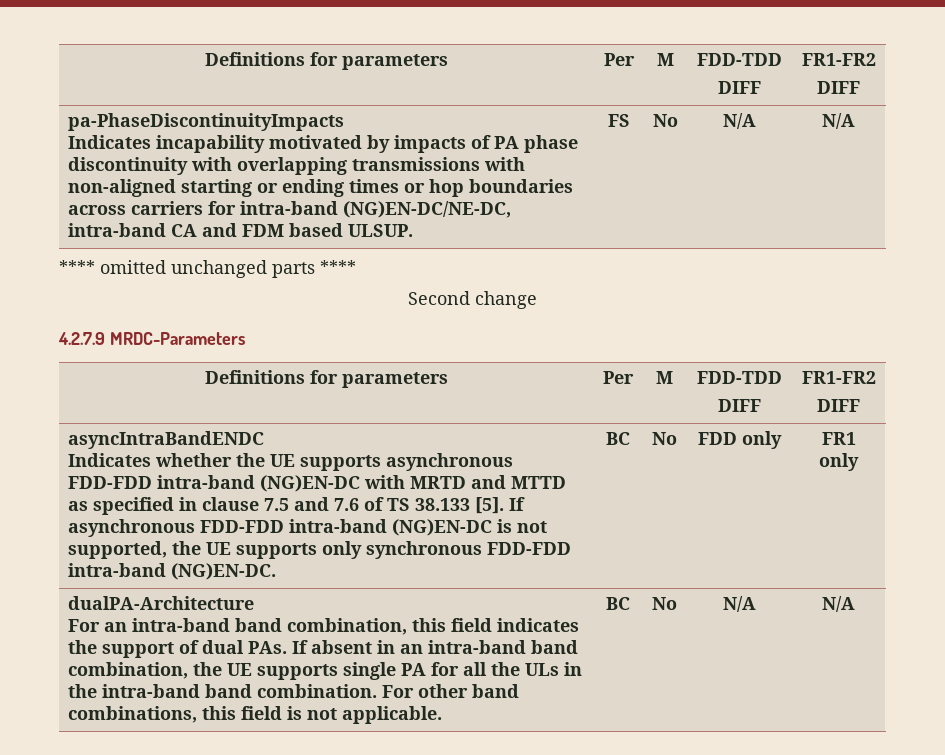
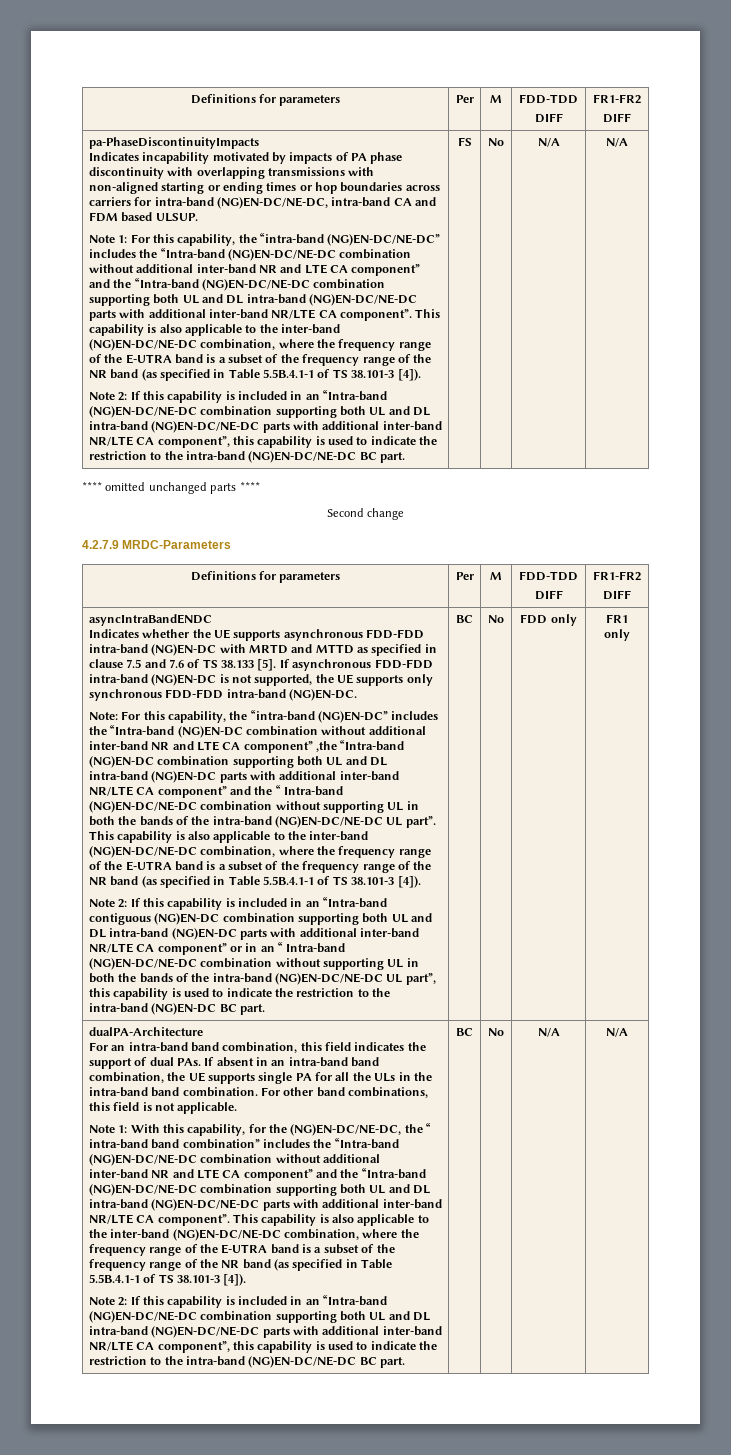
+ Note 1: For this capability, the “intra-band (NG)EN-DC/NE-DC” includes the “Intra-band (NG)EN-DC/NE-DC combination without additional inter-band NR and LTE CA component” and the “Intra-band (NG)EN-DC/NE-DC combination supporting both UL and DL intra-band (NG)EN-DC/NE-DC parts with additional inter-band NR/LTE CA component”. This capability is also applicable to the inter-band (NG)EN-DC/NE-DC combination, where the frequency range of the E-UTRA band is a subset of the frequency range of the NR band (as specified in Table 5.5B.4.1-1 of TS 38.101-3 [4]).
+ Note 2: If this capability is included in an “Intra-band (NG)EN-DC/NE-DC combination supporting both UL and DL intra-band (NG)EN-DC/NE-DC parts with additional inter-band NR/LTE CA component”, this capability is used to indicate the restriction to the intra-band (NG)EN-DC/NE-DC BC part.
+ Note: For this capability, the “intra-band (NG)EN-DC” includes the “Intra-band (NG)EN-DC combination without additional inter-band NR and LTE CA component” ,the “Intra-band (NG)EN-DC combination supporting both UL and DL intra-band (NG)EN-DC parts with additional inter-band NR/LTE CA component” and the “ Intra-band (NG)EN-DC/NE-DC combination without supporting UL in both the bands of the intra-band (NG)EN-DC/NE-DC UL part”. This capability is also applicable to the inter-band (NG)EN-DC/NE-DC combination, where the frequency range of the E-UTRA band is a subset of the frequency range of the NR band (as specified in Table 5.5B.4.1-1 of TS 38.101-3 [4]).
+ Note 2: If this capability is included in an “Intra-band contiguous (NG)EN-DC combination supporting both UL and DL intra-band (NG)EN-DC parts with additional inter-band NR/LTE CA component” or in an “ Intra-band (NG)EN-DC/NE-DC combination without supporting UL in both the bands of the intra-band (NG)EN-DC/NE-DC UL part”, this capability is used to indicate the restriction to the intra-band (NG)EN-DC BC part.
+ Note 1: With this capability, for the (NG)EN-DC/NE-DC, the “ intra-band band combination” includes the “Intra-band (NG)EN-DC/NE-DC combination without additional inter-band NR and LTE CA component” and the “Intra-band (NG)EN-DC/NE-DC combination supporting both UL and DL intra-band (NG)EN-DC/NE-DC parts with additional inter-band NR/LTE CA component”. This capability is also applicable to the inter-band (NG)EN-DC/NE-DC combination, where the frequency range of the E-UTRA band is a subset of the frequency range of the NR band (as specified in Table 5.5B.4.1-1 of TS 38.101-3 [4]).
+ Note 2: If this capability is included in an “Intra-band (NG)EN-DC/NE-DC combination supporting both UL and DL intra-band (NG)EN-DC/NE-DC parts with additional inter-band NR/LTE CA component”, this capability is used to indicate the restriction to the intra-band (NG)EN-DC/NE-DC BC part.

